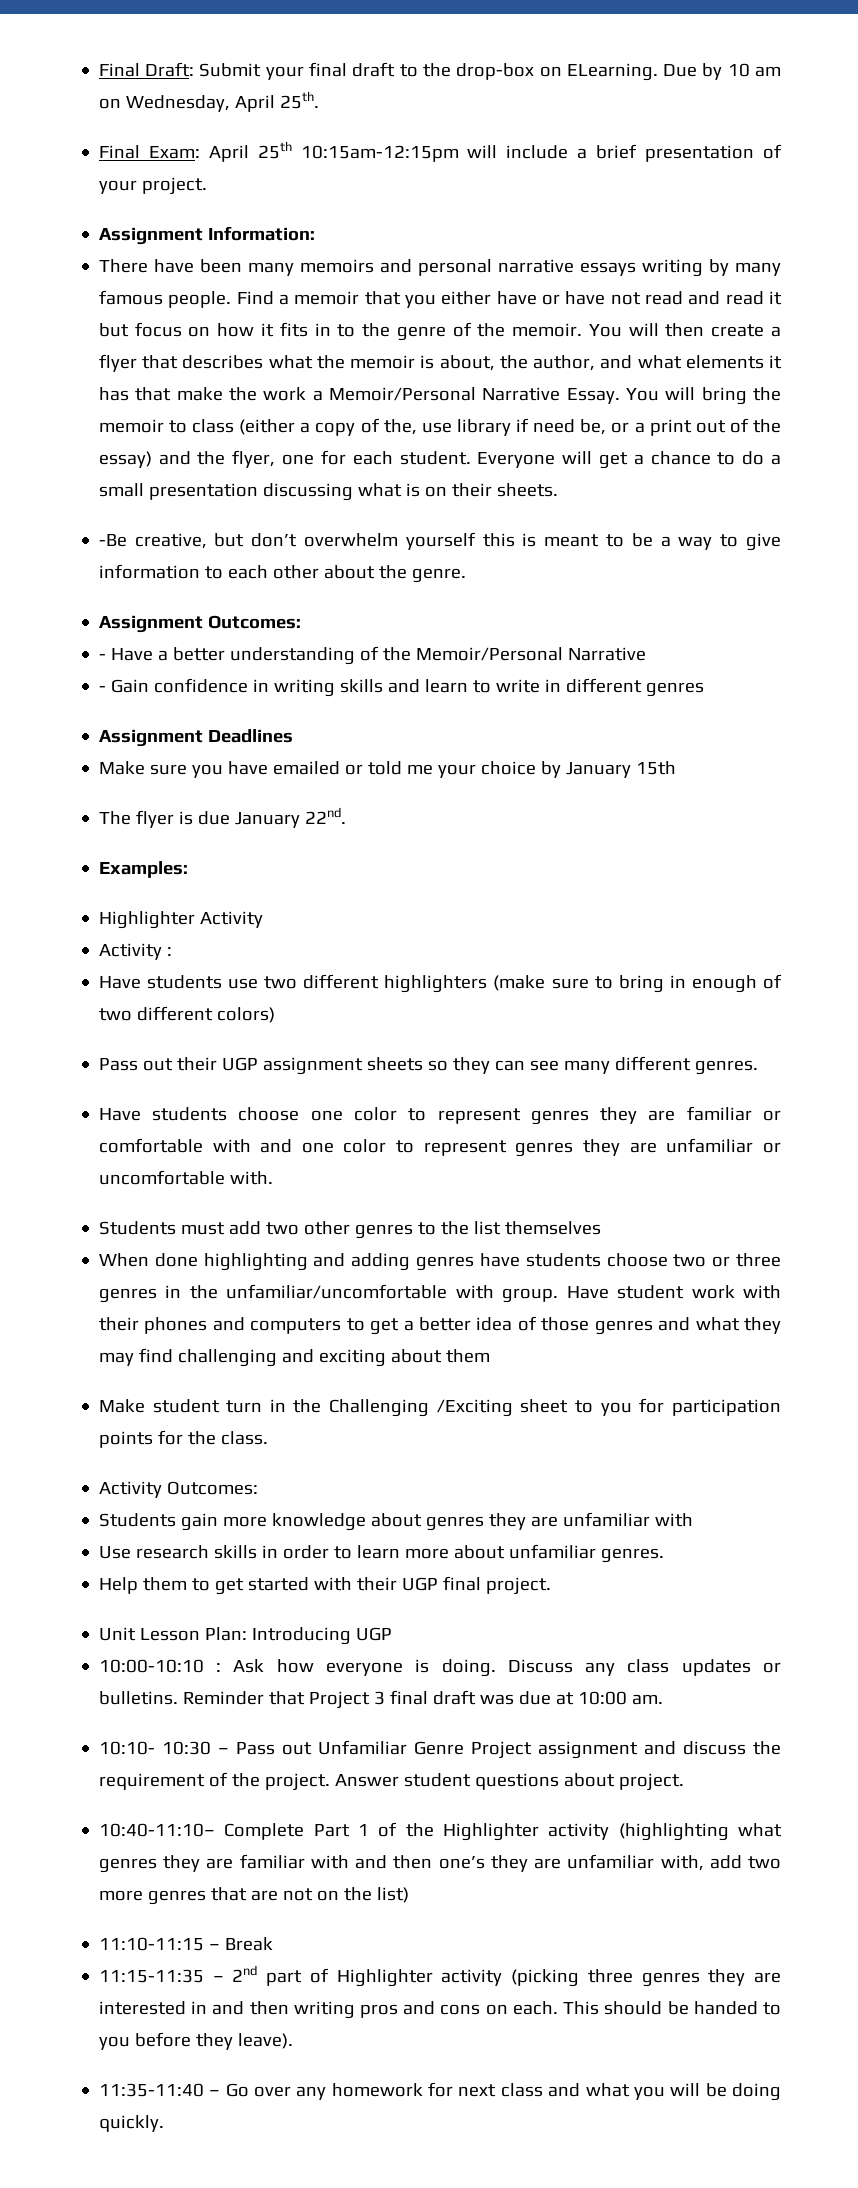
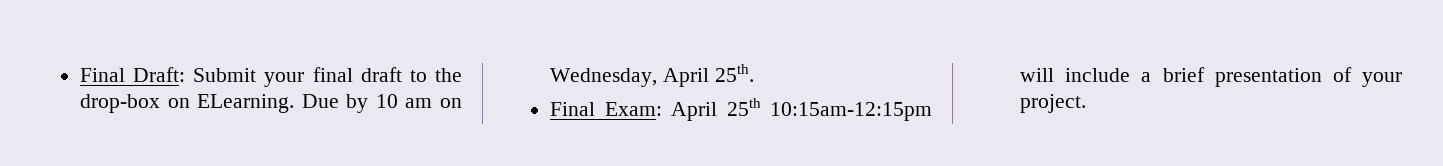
- Assignment Information:
- There have been many memoirs and personal narrative essays writing by many famous people. Find a memoir that you either have or have not read and read it but focus on how it fits in to the genre of the memoir. You will then create a flyer that describes what the memoir is about, the author, and what elements it has that make the work a Memoir/Personal Narrative Essay. You will bring the memoir to class (either a copy of the, use library if need be, or a print out of the essay) and the flyer, one for each student. Everyone will get a chance to do a small presentation discussing what is on their sheets.
- -Be creative, but don’t overwhelm yourself this is meant to be a way to give information to each other about the genre.
- Assignment Outcomes:
- - Have a better understanding of the Memoir/Personal Narrative
- - Gain confidence in writing skills and learn to write in different genres
- Assignment Deadlines
- Make sure you have emailed or told me your choice by January 15th
- The flyer is due January 22nd.
- Examples:
- Highlighter Activity
- Activity :
- Have students use two different highlighters (make sure to bring in enough of two different colors)
- Pass out their UGP assignment sheets so they can see many different genres.
- Have students choose one color to represent genres they are familiar or comfortable with and one color to represent genres they are unfamiliar or uncomfortable with.
- Students must add two other genres to the list themselves
- When done highlighting and adding genres have students choose two or three genres in the unfamiliar/uncomfortable with group. Have student work with their phones and computers to get a better idea of those genres and what they may find challenging and exciting about them
- Make student turn in the Challenging /Exciting sheet to you for participation points for the class.
- Activity Outcomes:
- Students gain more knowledge about genres they are unfamiliar with
- Use research skills in order to learn more about unfamiliar genres.
- Help them to get started with their UGP final project.
- Unit Lesson Plan: Introducing UGP
- 10:00-10:10 : Ask how everyone is doing. Discuss any class updates or bulletins. Reminder that Project 3 final draft was due at 10:00 am.
- 10:10- 10:30 – Pass out Unfamiliar Genre Project assignment and discuss the requirement of the project. Answer student questions about project.
- 10:40-11:10– Complete Part 1 of the Highlighter activity (highlighting what genres they are familiar with and then one’s they are unfamiliar with, add two more genres that are not on the list)
- 11:10-11:15 – Break
- 11:15-11:35 – 2nd part of Highlighter activity (picking three genres they are interested in and then writing pros and cons on each. This should be handed to you before they leave).
- 11:35-11:40 – Go over any homework for next class and what you will be doing quickly.

